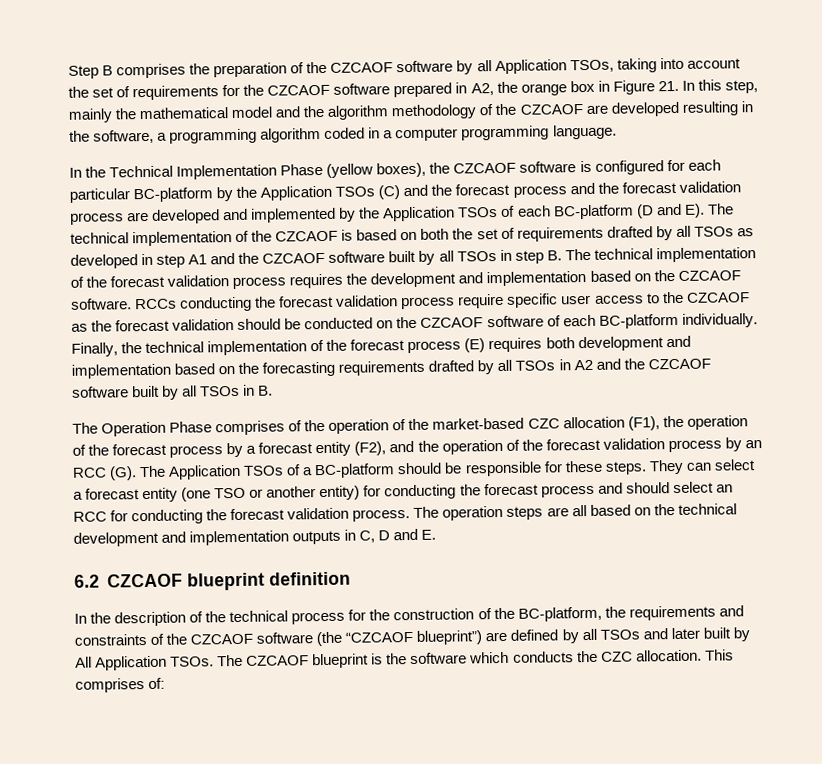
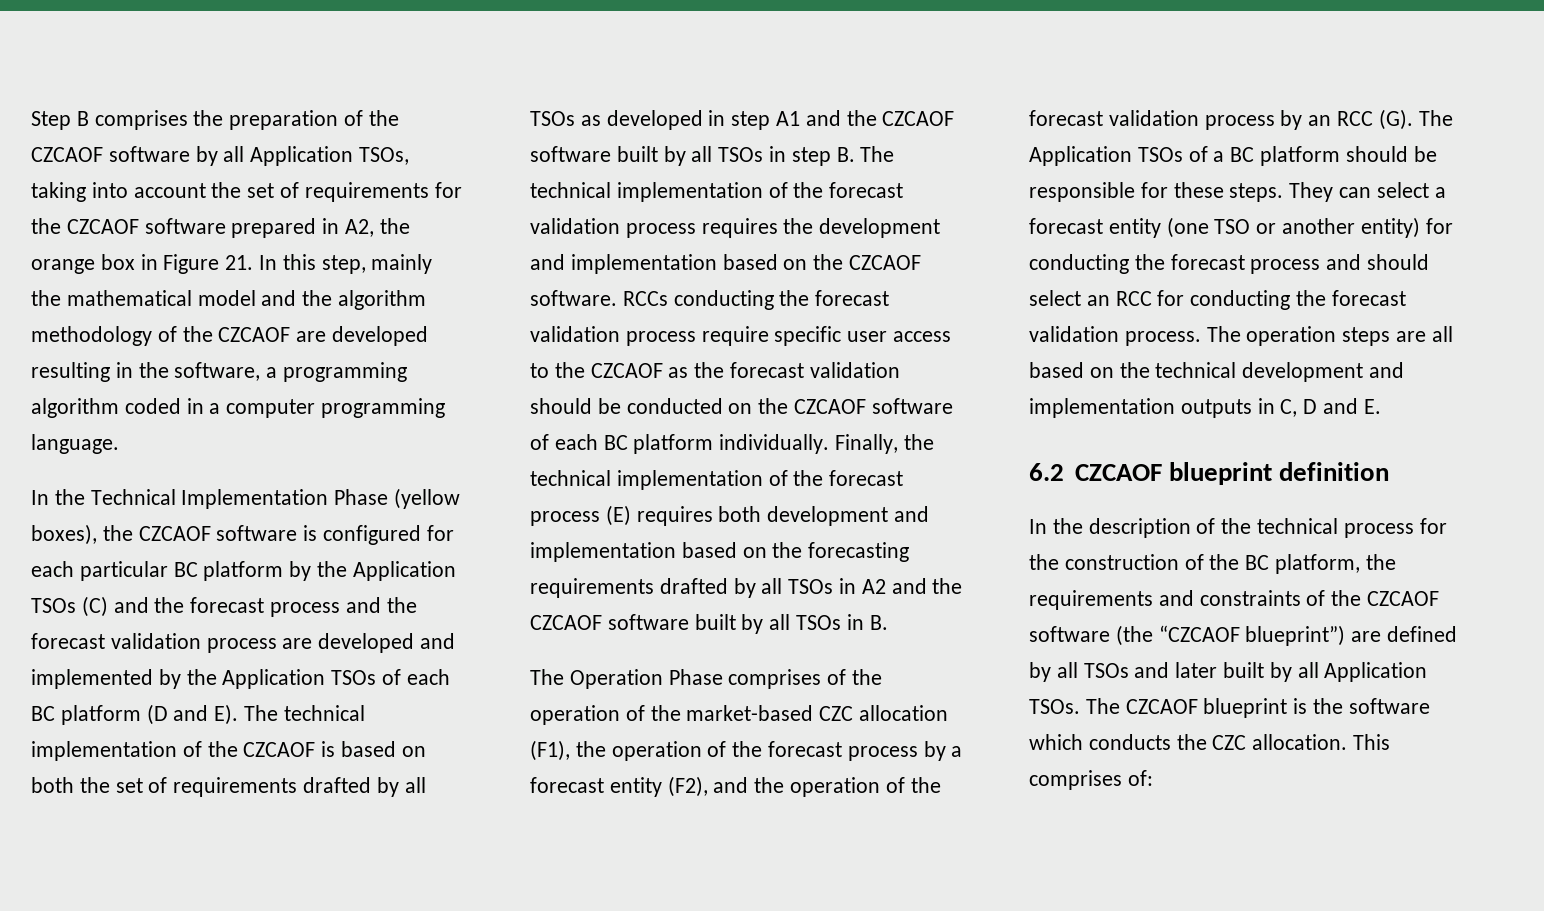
- In the Technical Implementation Phase (yellow boxes), the CZCAOF software is configured for each particular BC-platform by the Application TSOs (C) and the forecast process and the forecast validation process are developed and implemented by the Application TSOs of each BC-platform (D and E). The technical implementation of the CZCAOF is based on both the set of requirements drafted by all TSOs as developed in step A1 and the CZCAOF software built by all TSOs in step B. The technical implementation of the forecast validation process requires the development and implementation based on the CZCAOF software.
+ In the Technical Implementation Phase (yellow boxes), the CZCAOF software is configured for each particular BC platform by the Application TSOs (C) and the forecast process and the forecast validation process are developed and implemented by the Application TSOs of each BC platform (D and E). The technical implementation of the CZCAOF is based on both the set of requirements drafted by all TSOs as developed in step A1 and the CZCAOF software built by all TSOs in step B. The technical implementation of the forecast validation process requires the development and implementation based on the CZCAOF software.
- RCCs conducting the forecast validation process require specific user access to the CZCAOF as the forecast validation should be conducted on the CZCAOF software of each BC-platform individually.
+ RCCs conducting the forecast validation process require specific user access to the CZCAOF as the forecast validation should be conducted on the CZCAOF software of each BC platform individually.
- The Operation Phase comprises of the operation of the market-based CZC allocation (F1), the operation of the forecast process by a forecast entity (F2), and the operation of the forecast validation process by an RCC (G). The Application TSOs of a BC-platform should be responsible for these steps.
+ The Operation Phase comprises of the operation of the market-based CZC allocation (F1), the operation of the forecast process by a forecast entity (F2), and the operation of the forecast validation process by an RCC (G). The Application TSOs of a BC platform should be responsible for these steps.
- In the description of the technical process for the construction of the BC-platform, the requirements and constraints of the CZCAOF software (the “CZCAOF blueprint”) are defined by all TSOs and later built by All Application TSOs.
+ In the description of the technical process for the construction of the BC platform, the requirements and constraints of the CZCAOF software (the “CZCAOF blueprint”) are defined by all TSOs and later built by all Application TSOs.

